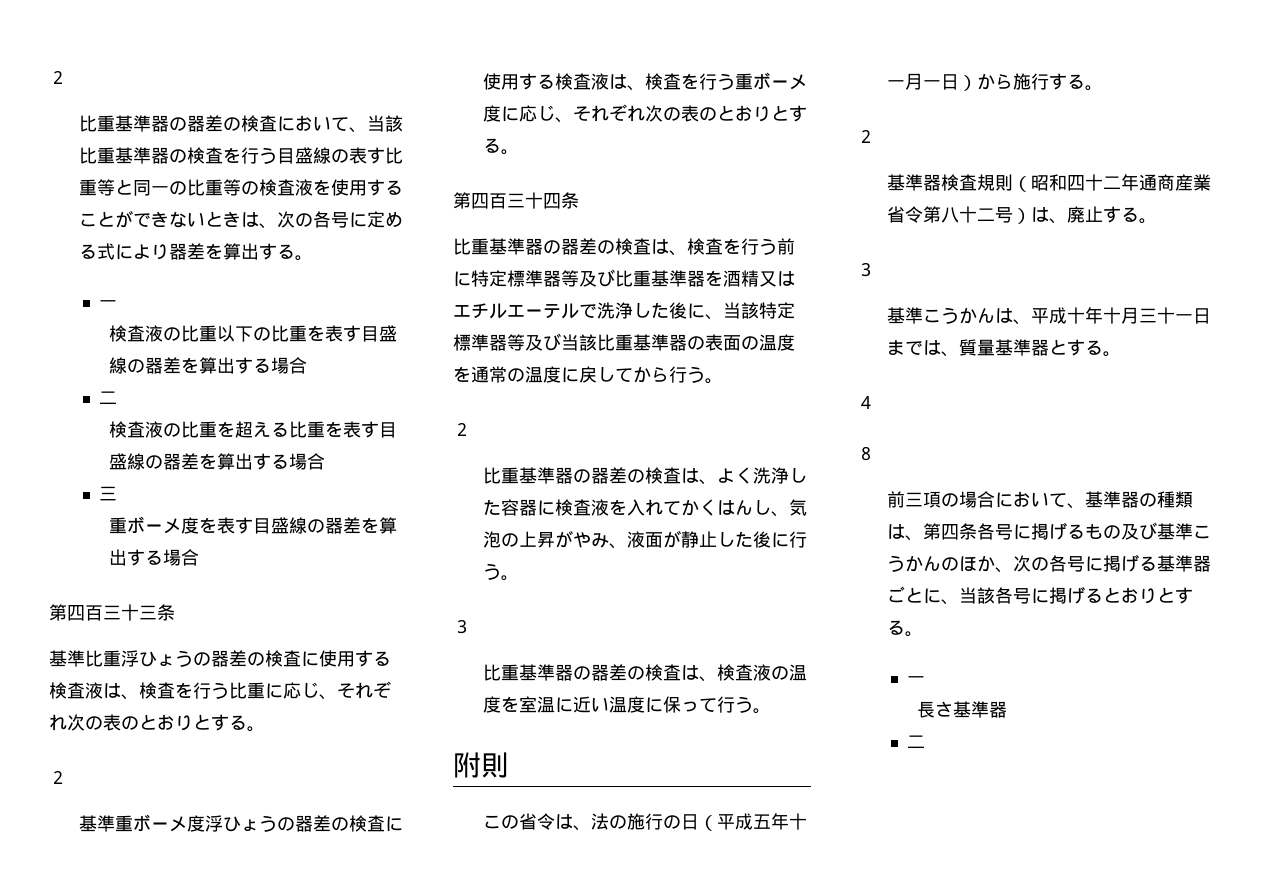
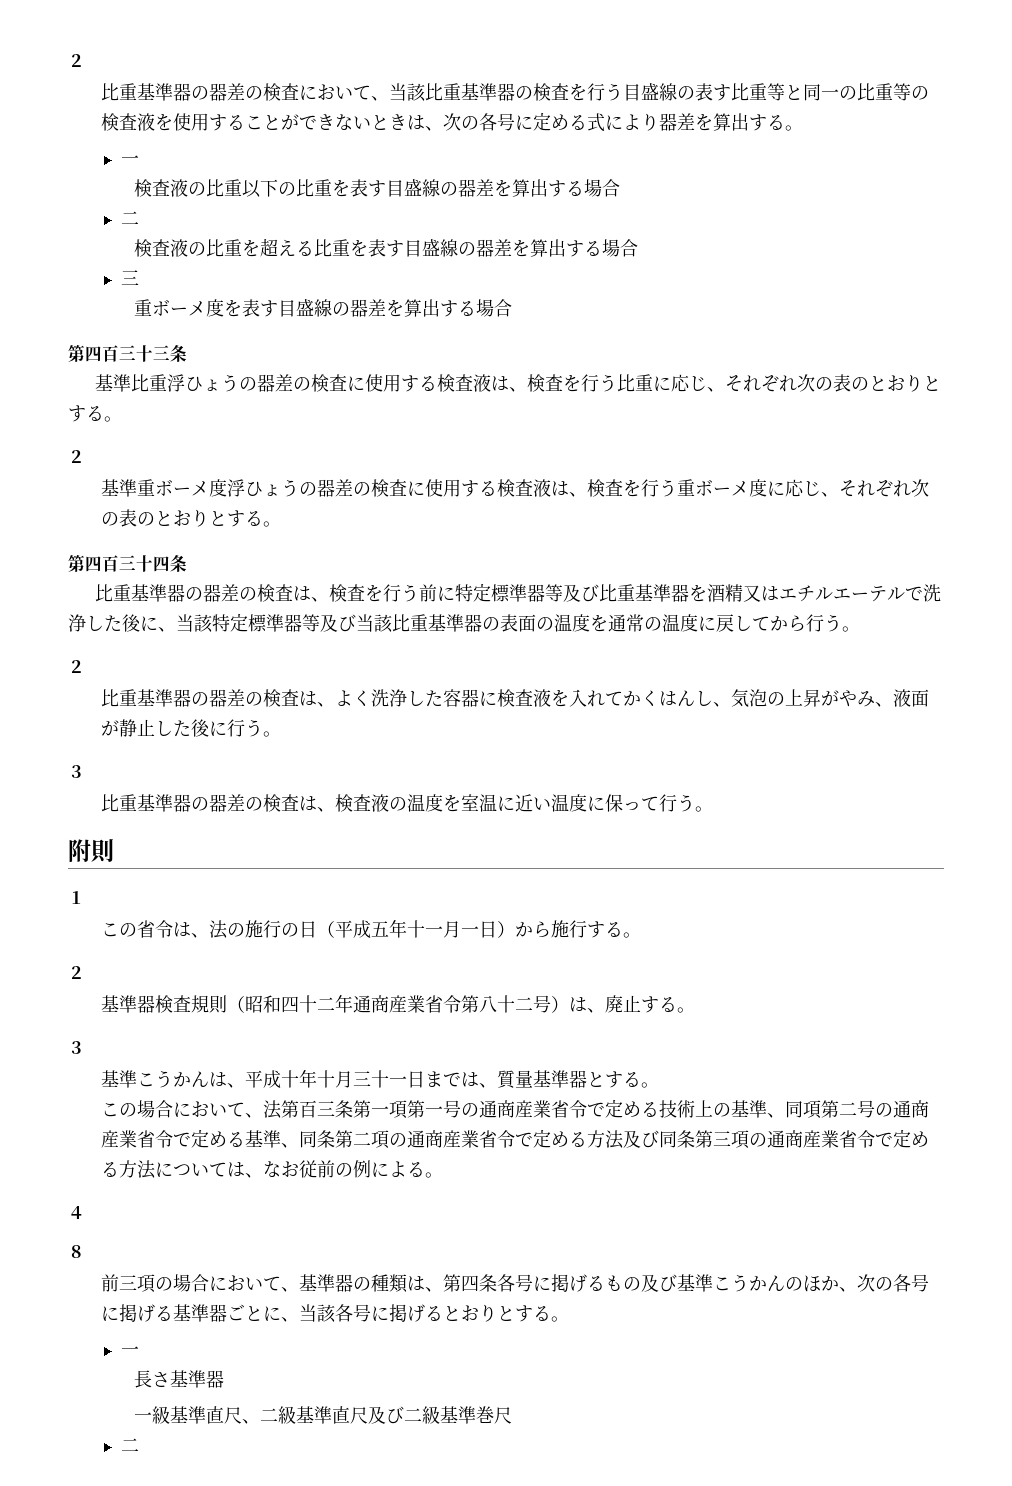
+ １
+ この場合において、法第百三条第一項第一号の通商産業省令で定める技術上の基準、同項第二号の通商産業省令で定める基準、同条第二項の通商産業省令で定める方法及び同条第三項の通商産業省令で定める方法については、なお従前の例による。
+ 一級基準直尺、二級基準直尺及び二級基準巻尺

